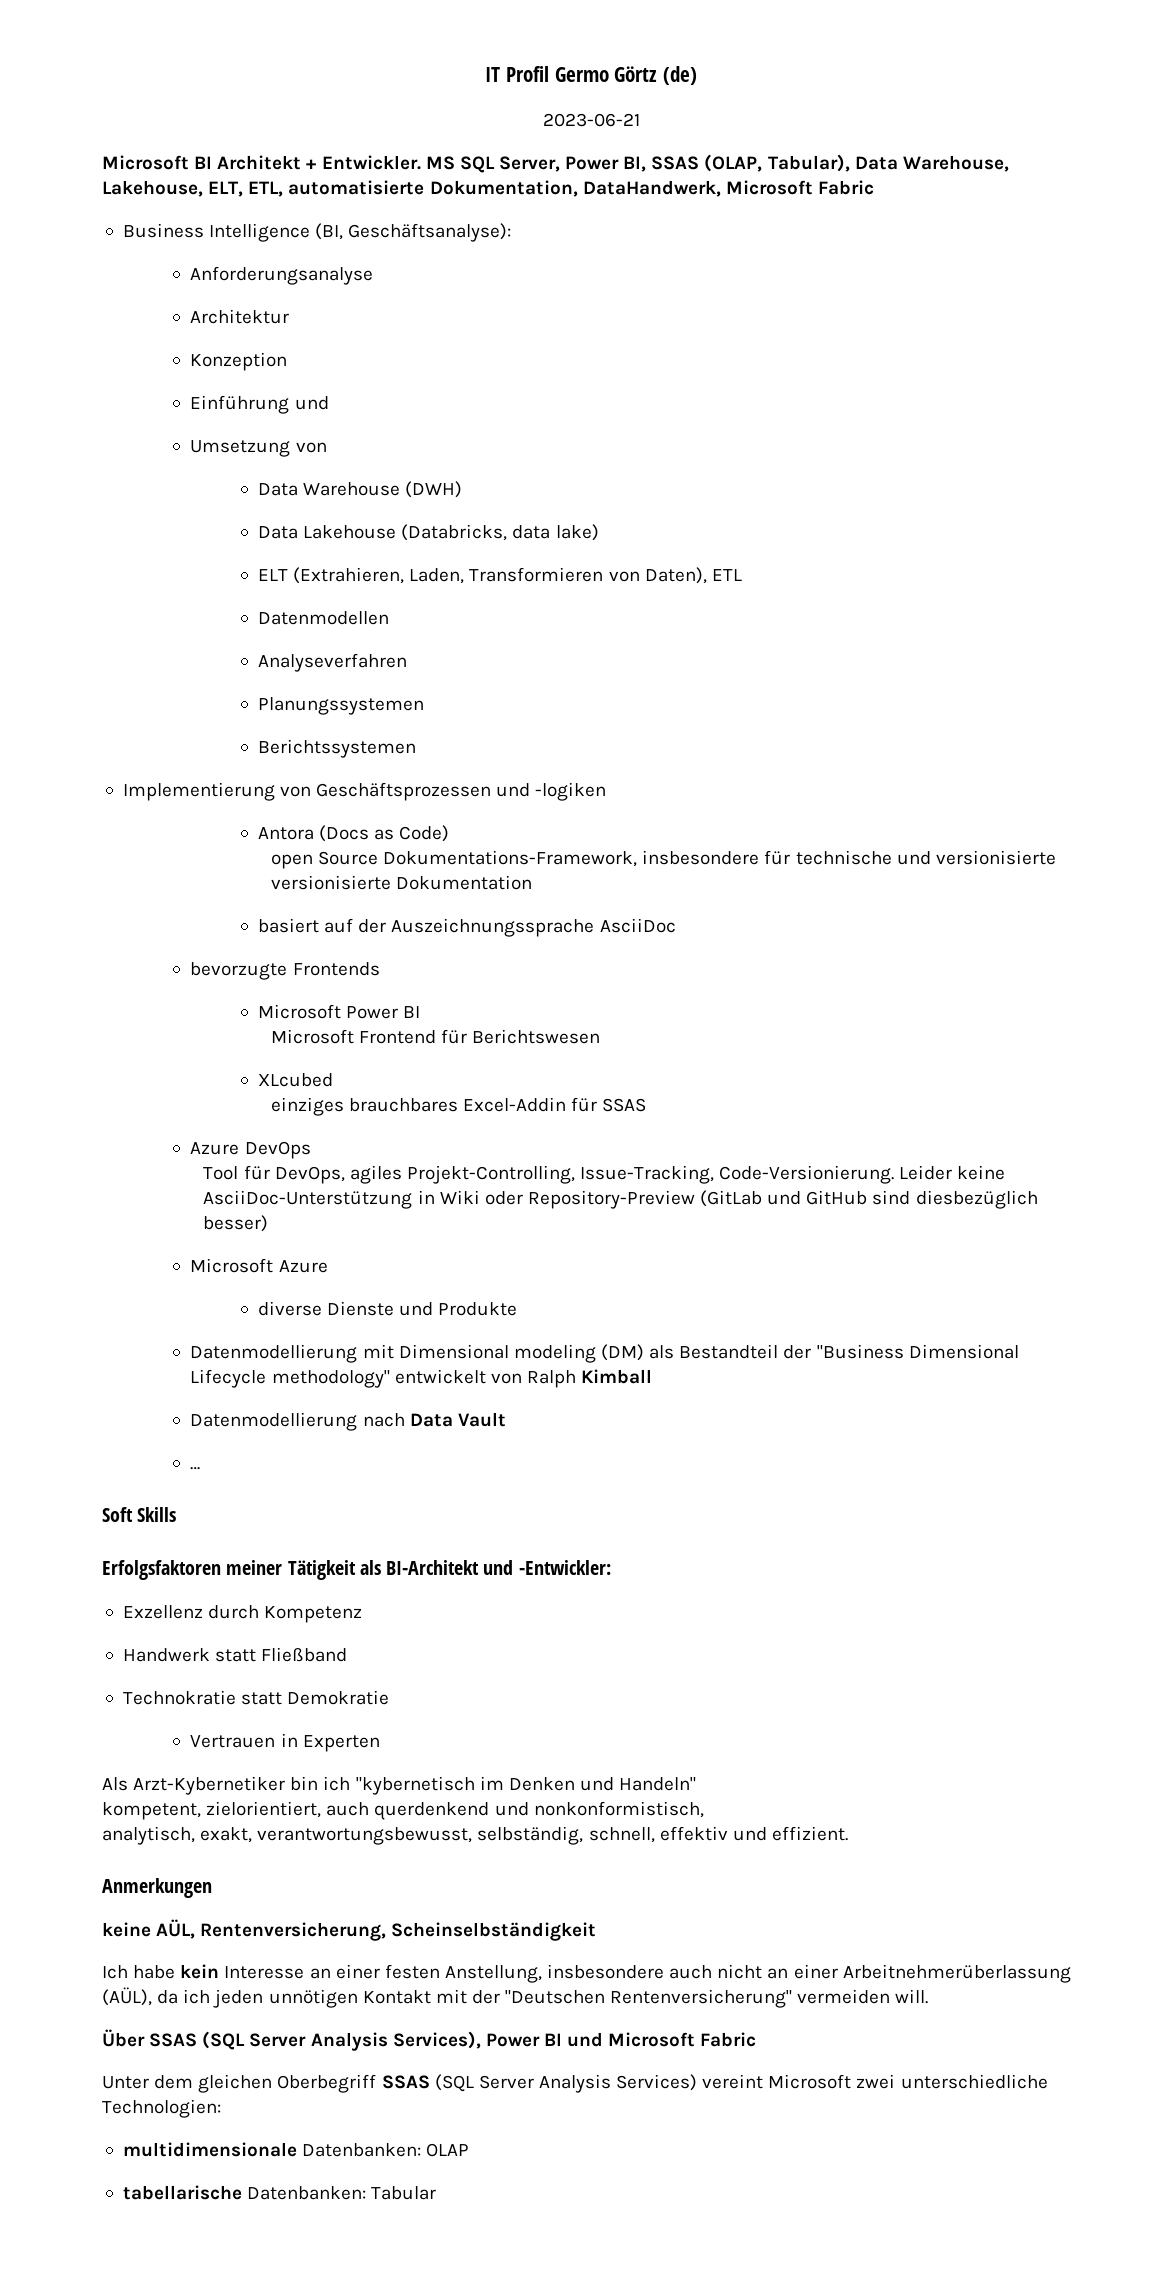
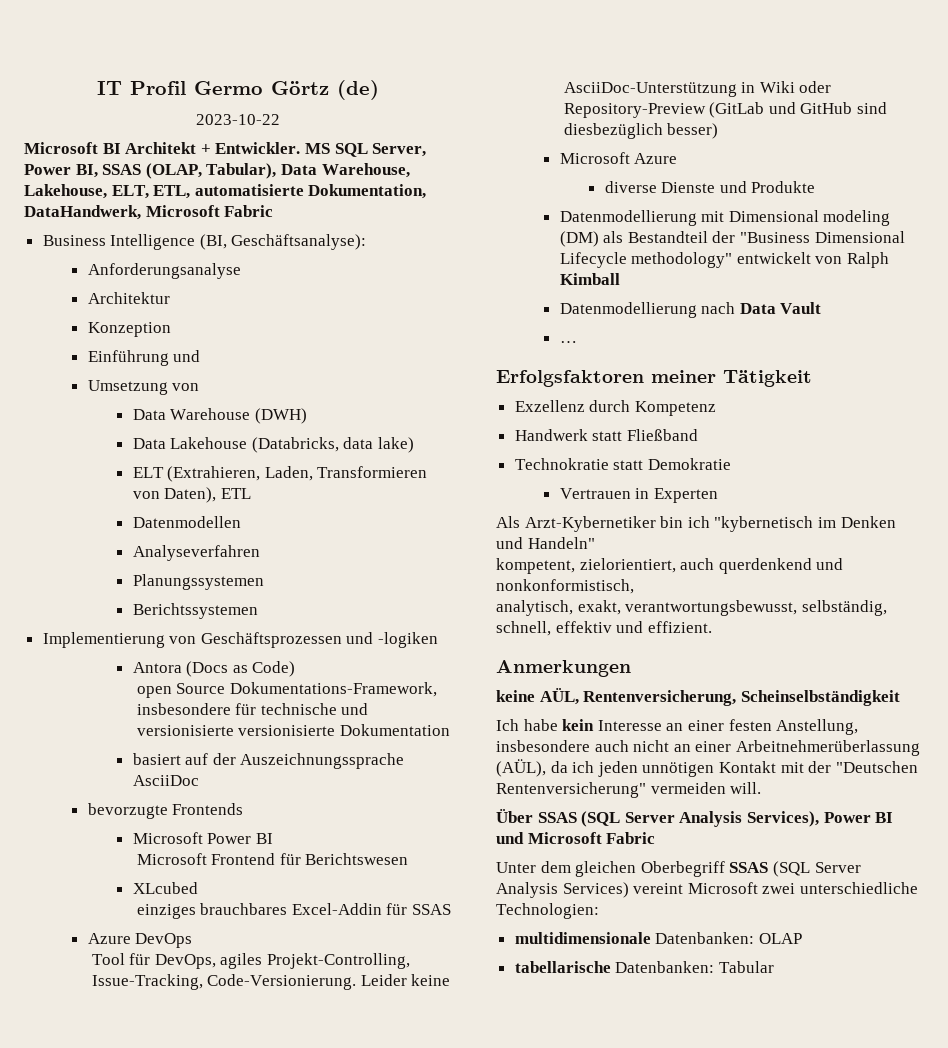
- 2023-06-21
+ 2023-10-22
- Soft Skills
- Erfolgsfaktoren meiner Tätigkeit als BI-Architekt und -Entwickler:
+ Erfolgsfaktoren meiner Tätigkeit

